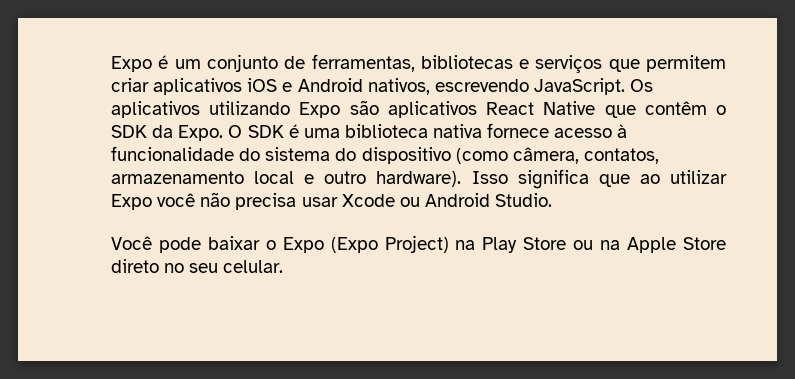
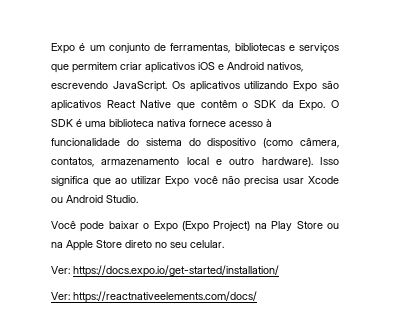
+ Ver: https://docs.expo.io/get-started/installation/
+ Ver: https://reactnativeelements.com/docs/

